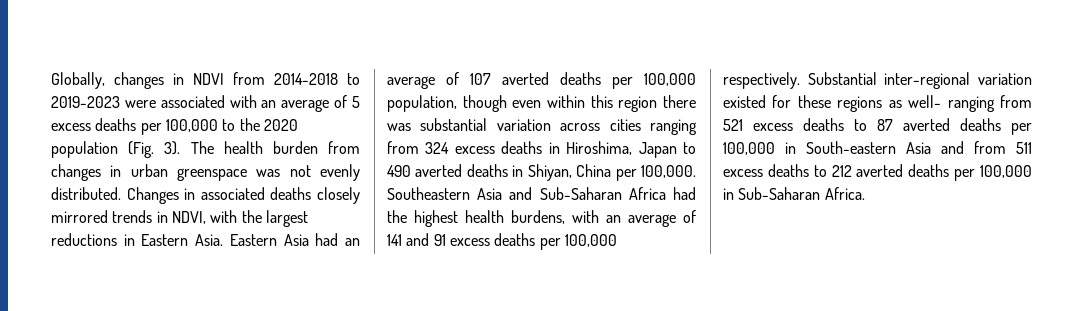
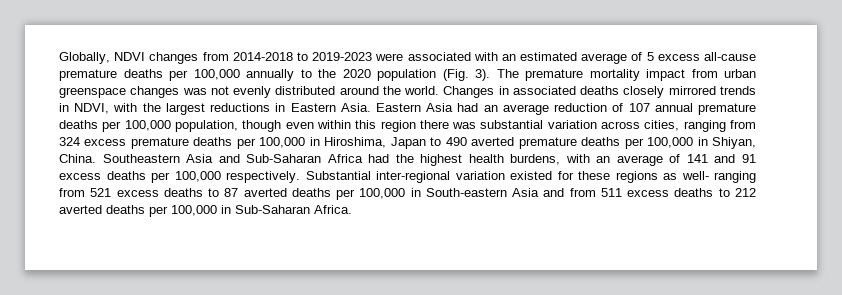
- Globally, changes in NDVI from 2014-2018 to 2019-2023 were associated with an average of 5 excess deaths per 100,000 to the 2020 population (Fig. 3).
+ Globally, NDVI changes from 2014-2018 to 2019-2023 were associated with an estimated average of 5 excess all-cause premature deaths per 100,000 annually to the 2020 population (Fig. 3).
- The health burden from changes in urban greenspace was not evenly distributed.
+ The premature mortality impact from urban greenspace changes was not evenly distributed around the world.
- Eastern Asia had an average of 107 averted deaths per 100,000 population, though even within this region there was substantial variation across cities ranging from 324 excess deaths in Hiroshima, Japan to 490 averted deaths in Shiyan, China per 100,000.
+ Eastern Asia had an average reduction of 107 annual premature deaths per 100,000 population, though even within this region there was substantial variation across cities, ranging from 324 excess premature deaths per 100,000 in Hiroshima, Japan to 490 averted premature deaths per 100,000 in Shiyan, China.

